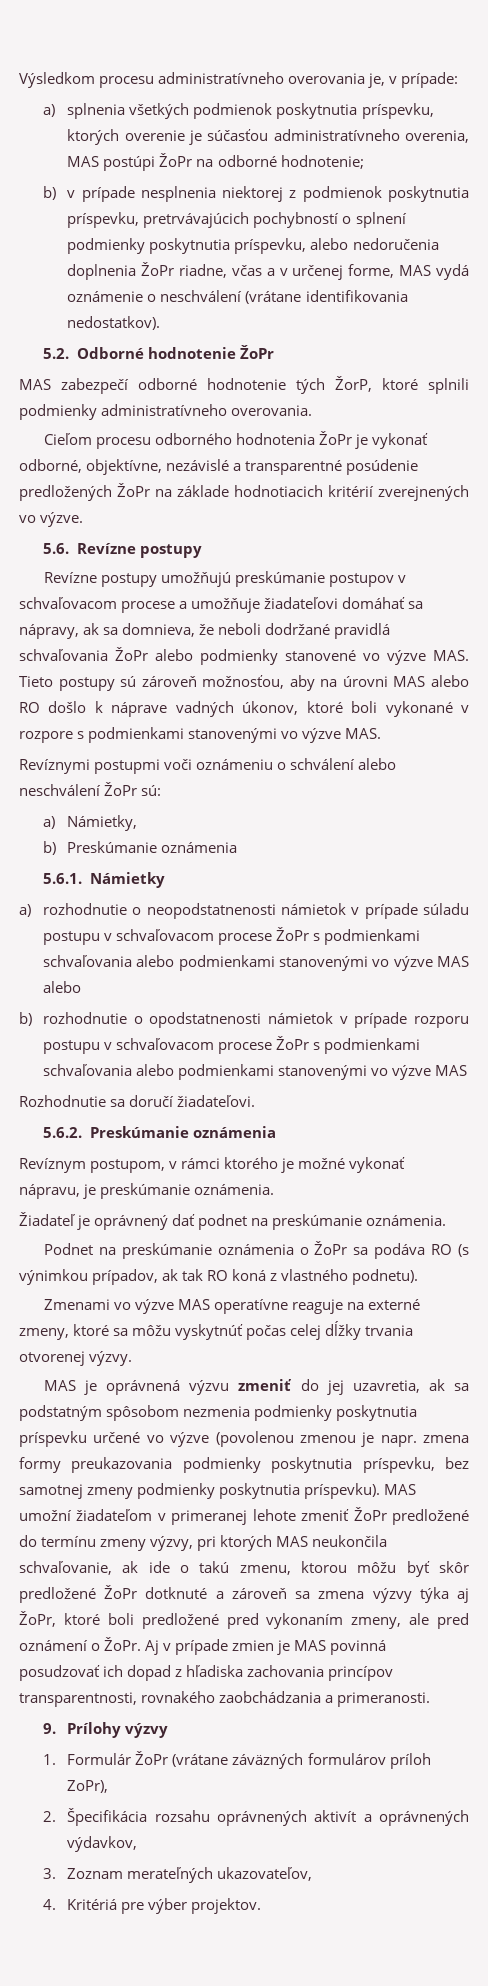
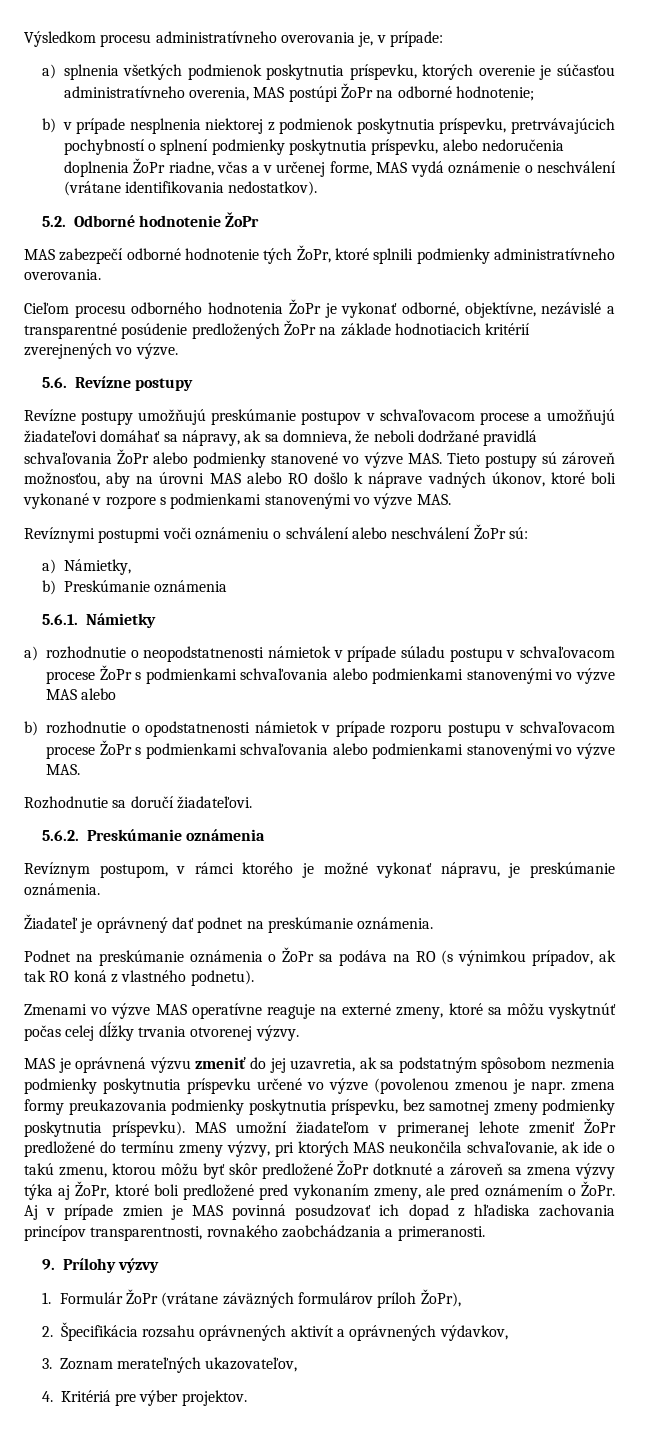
- MAS zabezpečí odborné hodnotenie tých ŽorP, ktoré splnili podmienky administratívneho overovania.
+ MAS zabezpečí odborné hodnotenie tých ŽoPr, ktoré splnili podmienky administratívneho overovania.
- Revízne postupy umožňujú preskúmanie postupov v schvaľovacom procese a umožňuje žiadateľovi domáhať sa nápravy, ak sa domnieva, že neboli dodržané pravidlá schvaľovania ŽoPr alebo podmienky stanovené vo výzve MAS. Tieto postupy sú zároveň možnosťou, aby na úrovni MAS alebo RO došlo k náprave vadných úkonov, ktoré boli vykonané v rozpore s podmienkami stanovenými vo výzve MAS.
+ Revízne postupy umožňujú preskúmanie postupov v schvaľovacom procese a umožňujú žiadateľovi domáhať sa nápravy, ak sa domnieva, že neboli dodržané pravidlá schvaľovania ŽoPr alebo podmienky stanovené vo výzve MAS. Tieto postupy sú zároveň možnosťou, aby na úrovni MAS alebo RO došlo k náprave vadných úkonov, ktoré boli vykonané v rozpore s podmienkami stanovenými vo výzve MAS.
- b) rozhodnutie o opodstatnenosti námietok v prípade rozporu postupu v schvaľovacom procese ŽoPr s podmienkami schvaľovania alebo podmienkami stanovenými vo výzve MAS
+ b) rozhodnutie o opodstatnenosti námietok v prípade rozporu postupu v schvaľovacom procese ŽoPr s podmienkami schvaľovania alebo podmienkami stanovenými vo výzve MAS.
- Podnet na preskúmanie oznámenia o ŽoPr sa podáva RO (s výnimkou prípadov, ak tak RO koná z vlastného podnetu).
+ Podnet na preskúmanie oznámenia o ŽoPr sa podáva na RO (s výnimkou prípadov, ak tak RO koná z vlastného podnetu).
- MAS umožní žiadateľom v primeranej lehote zmeniť ŽoPr predložené do termínu zmeny výzvy, pri ktorých MAS neukončila schvaľovanie, ak ide o takú zmenu, ktorou môžu byť skôr predložené ŽoPr dotknuté a zároveň sa zmena výzvy týka aj ŽoPr, ktoré boli predložené pred vykonaním zmeny, ale pred oznámení o ŽoPr.
+ MAS umožní žiadateľom v primeranej lehote zmeniť ŽoPr predložené do termínu zmeny výzvy, pri ktorých MAS neukončila schvaľovanie, ak ide o takú zmenu, ktorou môžu byť skôr predložené ŽoPr dotknuté a zároveň sa zmena výzvy týka aj ŽoPr, ktoré boli predložené pred vykonaním zmeny, ale pred oznámením o ŽoPr.
- 1. Formulár ŽoPr (vrátane záväzných formulárov príloh ZoPr),
+ 1. Formulár ŽoPr (vrátane záväzných formulárov príloh ŽoPr),

